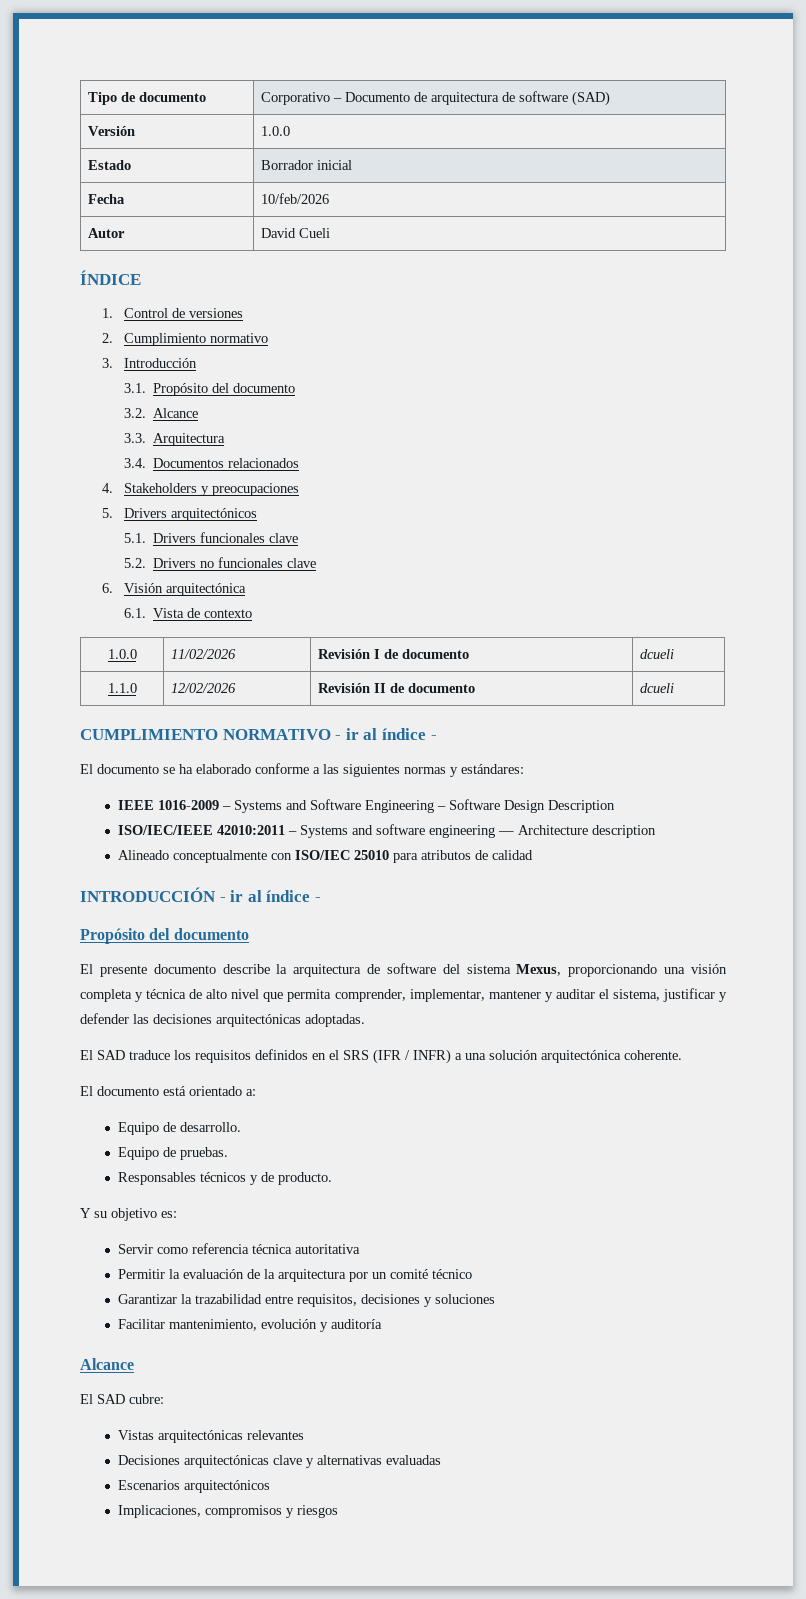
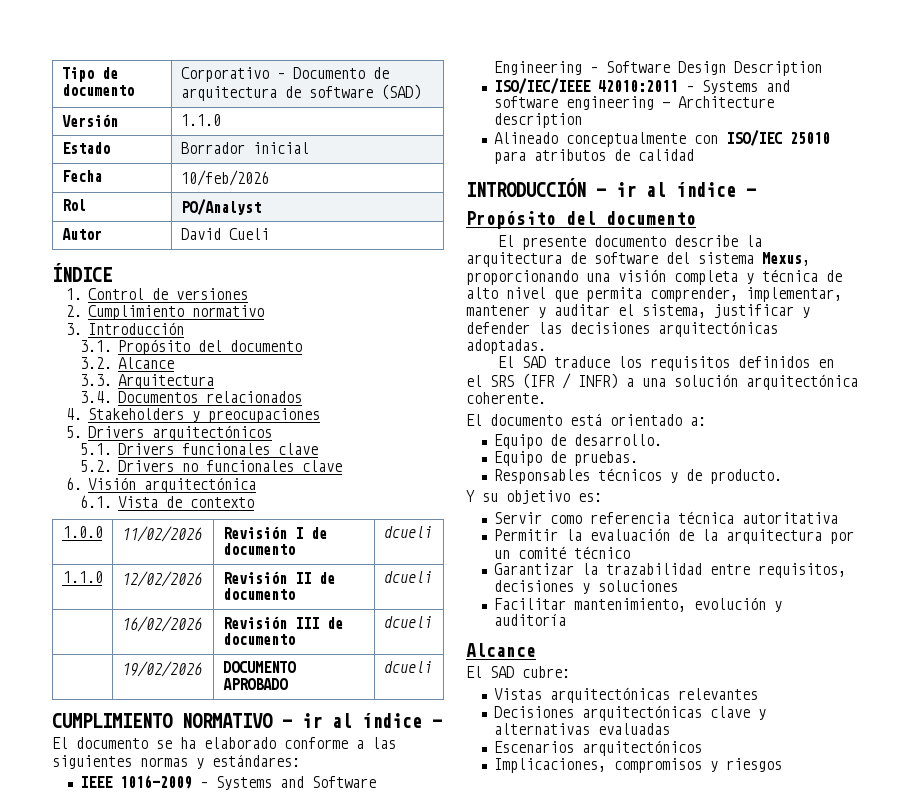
- Versión | 1.0.0
+ Versión | 1.1.0
+ Rol | PO/Analyst
+ | 16/02/2026 | Revisión III de documento | dcueli
+ | 19/02/2026 | DOCUMENTO APROBADO | dcueli

